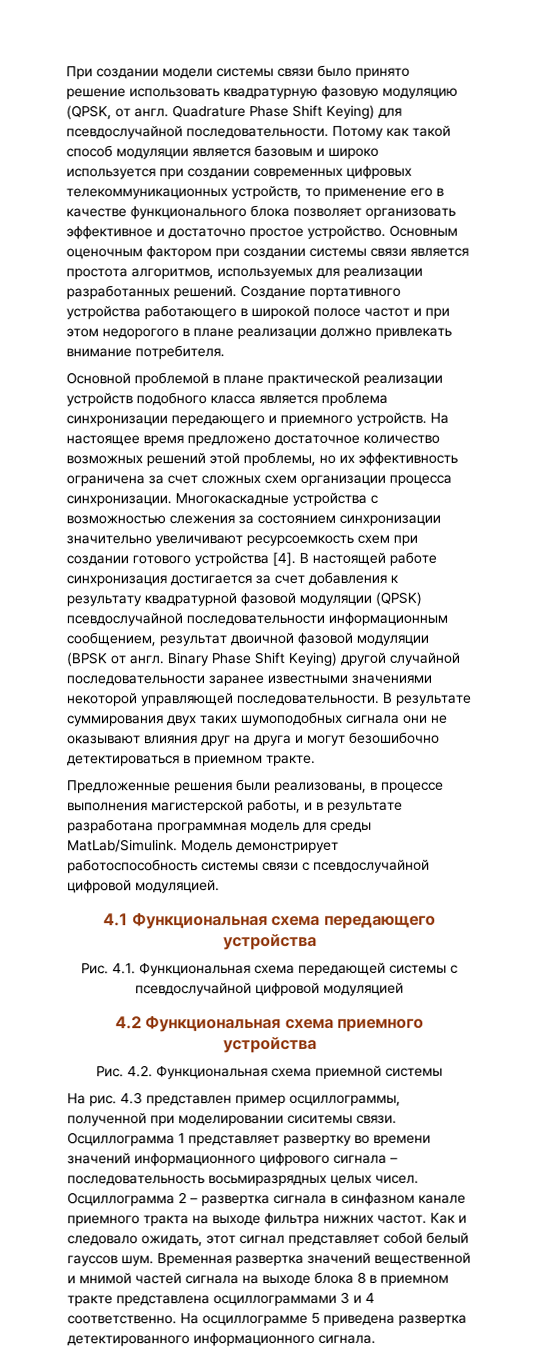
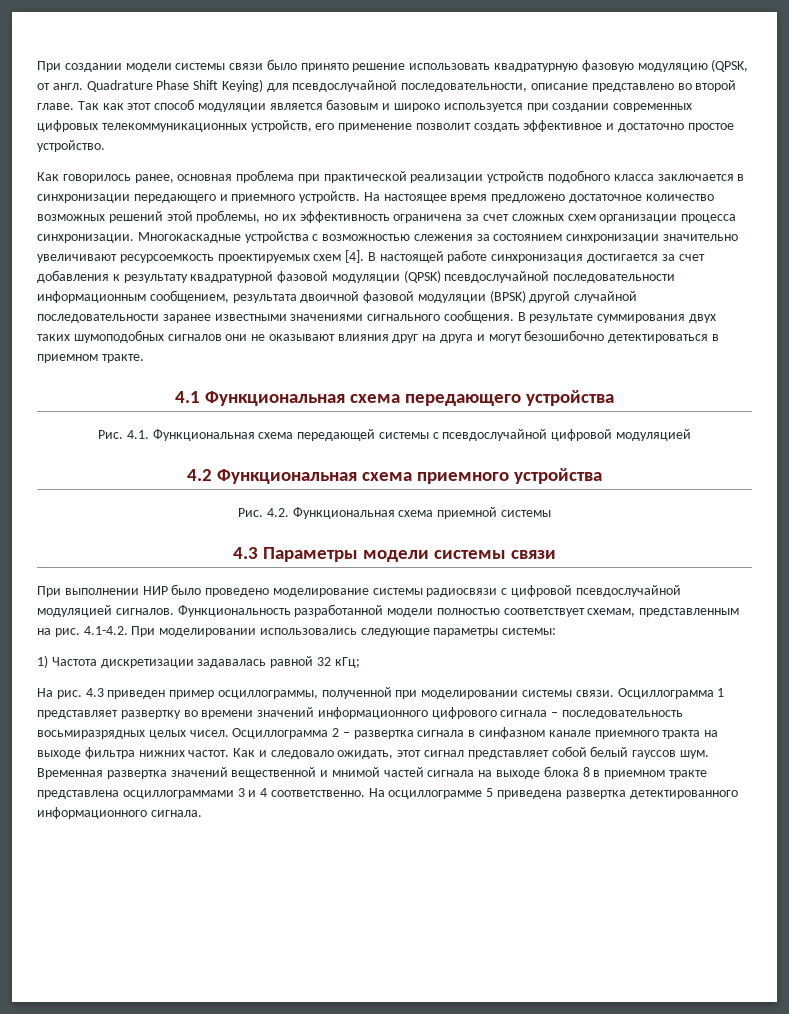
- Quadrature Phase Shift Keying) для псевдослучайной последовательности. Потому как такой способ модуляции является базовым и широко используется при создании современных цифровых телекоммуникационных устройств, то применение его в качестве функционального блока позволяет организовать эффективное и достаточно простое устройство. Основным оценочным фактором при создании системы связи является простота алгоритмов, используемых для реализации разработанных решений. Создание портативного устройства работающего в широкой полосе частот и при этом недорогого в плане реализации должно привлекать внимание потребителя.
- Основной проблемой в плане практической реализации устройств подобного класса является проблема синхронизации передающего и приемного устройств.
+ Quadrature Phase Shift Keying) для псевдослучайной последовательности, описание представлено во второй главе. Так как этот способ модуляции является базовым и широко используется при создании современных цифровых телекоммуникационных устройств, его применение позволит создать эффективное и достаточно простое устройство.
+ Как говорилось ранее, основная проблема при практической реализации устройств подобного класса заключается в синхронизации передающего и приемного устройств.
- Многокаскадные устройства с возможностью слежения за состоянием синхронизации значительно увеличивают ресурсоемкость схем при создании готового устройства [4].
+ Многокаскадные устройства с возможностью слежения за состоянием синхронизации значительно увеличивают ресурсоемкость проектируемых схем [4].
- В настоящей работе синхронизация достигается за счет добавления к результату квадратурной фазовой модуляции (QPSK) псевдослучайной последовательности информационным сообщением, результат двоичной фазовой модуляции (BPSK от англ. Binary Phase Shift Keying) другой случайной последовательности заранее известными значениями некоторой управляющей последовательности.
+ В настоящей работе синхронизация достигается за счет добавления к результату квадратурной фазовой модуляции (QPSK) псевдослучайной последовательности информационным сообщением, результата двоичной фазовой модуляции (BPSK) другой случайной последовательности заранее известными значениями сигнального сообщения.
- В результате суммирования двух таких шумоподобных сигнала они не оказывают влияния друг на друга и могут безошибочно детектироваться в приемном тракте.
+ В результате суммирования двух таких шумоподобных сигналов они не оказывают влияния друг на друга и могут безошибочно детектироваться в приемном тракте.
- Предложенные решения были реализованы, в процессе выполнения магистерской работы, и в результате разработана программная модель для среды MatLab/Simulink. Модель демонстрирует работоспособность системы связи с псевдослучайной цифровой модуляцией.
+ 4.3 Параметры модели системы связи
+ При выполнении НИР было проведено моделирование системы радиосвязи с цифровой псевдослучайной модуляцией сигналов. Функциональность разработанной модели полностью соответствует схемам, представленным на рис. 4.1-4.2. При моделировании использовались следующие параметры системы:
+ 1) Частота дискретизации задавалась равной 32 кГц;
- 4.3 представлен пример осциллограммы, полученной при моделировании сиситемы связи.
+ 4.3 приведен пример осциллограммы, полученной при моделировании системы связи.

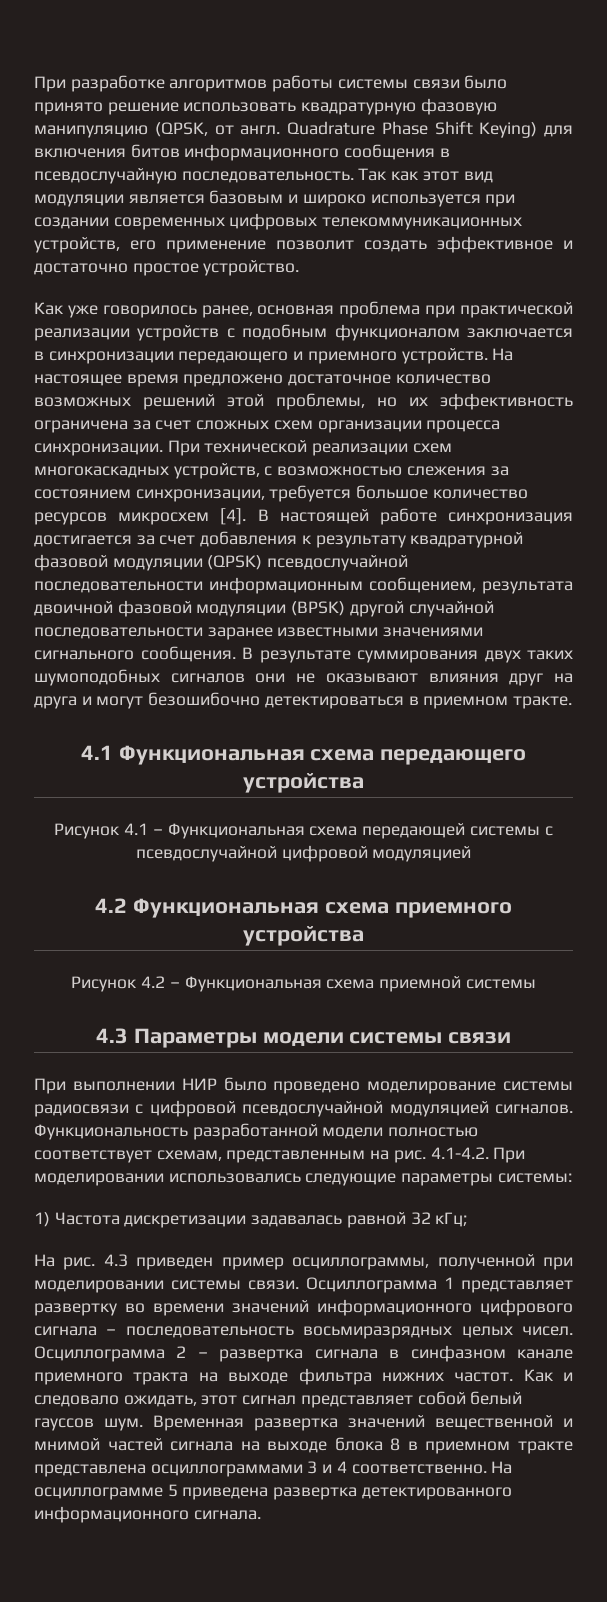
- При создании модели системы связи было принято решение использовать квадратурную фазовую модуляцию (QPSK, от англ.
+ При разработке алгоритмов работы системы связи было принято решение использовать квадратурную фазовую манипуляцию (QPSK, от англ.
- Quadrature Phase Shift Keying) для псевдослучайной последовательности, описание представлено во второй главе.
+ Quadrature Phase Shift Keying) для включения битов информационного сообщения в псевдослучайную последовательность.
- Так как этот способ модуляции является базовым и широко используется при создании современных цифровых телекоммуникационных устройств, его применение позволит создать эффективное и достаточно простое устройство.
+ Так как этот вид модуляции является базовым и широко используется при создании современных цифровых телекоммуникационных устройств, его применение позволит создать эффективное и достаточно простое устройство.
- Как говорилось ранее, основная проблема при практической реализации устройств подобного класса заключается в синхронизации передающего и приемного устройств.
+ Как уже говорилось ранее, основная проблема при практической реализации устройств с подобным функционалом заключается в синхронизации передающего и приемного устройств.
- Многокаскадные устройства с возможностью слежения за состоянием синхронизации значительно увеличивают ресурсоемкость проектируемых схем [4].
+ При технической реализации схем многокаскадных устройств, с возможностью слежения за состоянием синхронизации, требуется большое количество ресурсов микросхем [4].
- Рис. 4.1. Функциональная схема передающей системы с псевдослучайной цифровой модуляцией
+ Рисунок 4.1 – Функциональная схема передающей системы с псевдослучайной цифровой модуляцией
- Рис. 4.2. Функциональная схема приемной системы
+ Рисунок 4.2 – Функциональная схема приемной системы

